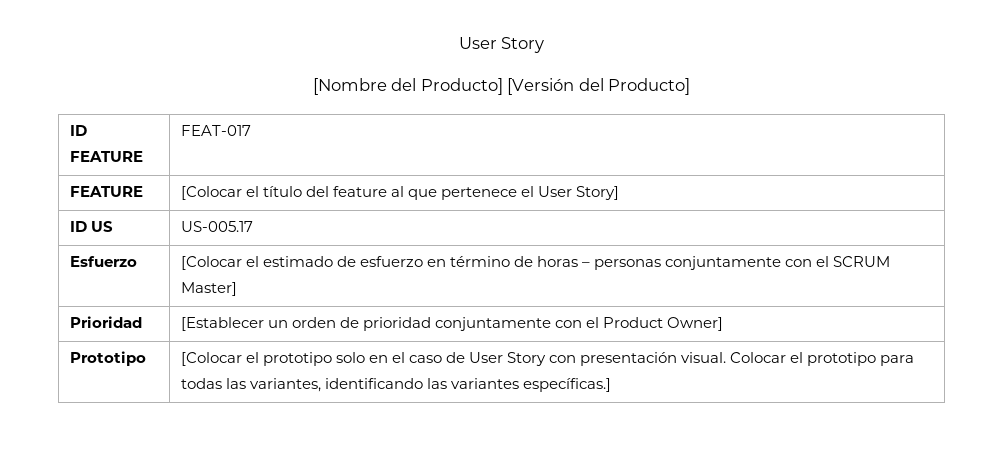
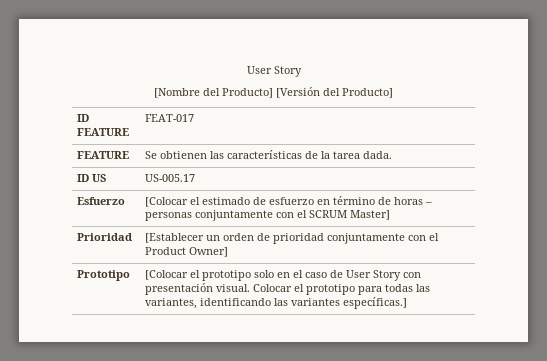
- FEATURE | [Colocar el título del feature al que pertenece el User Story]
+ FEATURE | Se obtienen las características de la tarea dada.

